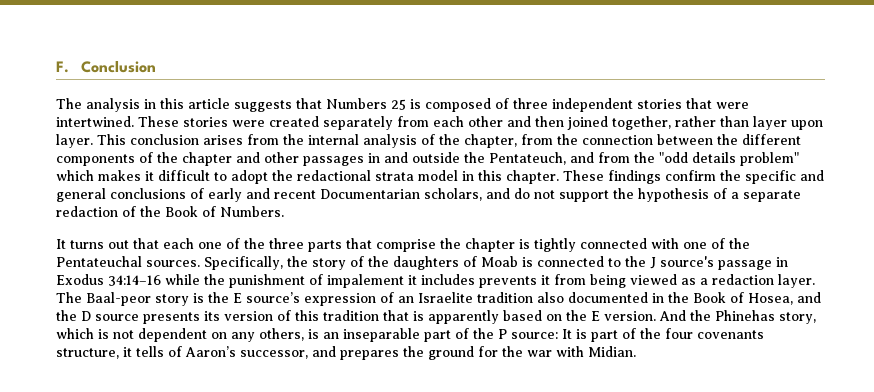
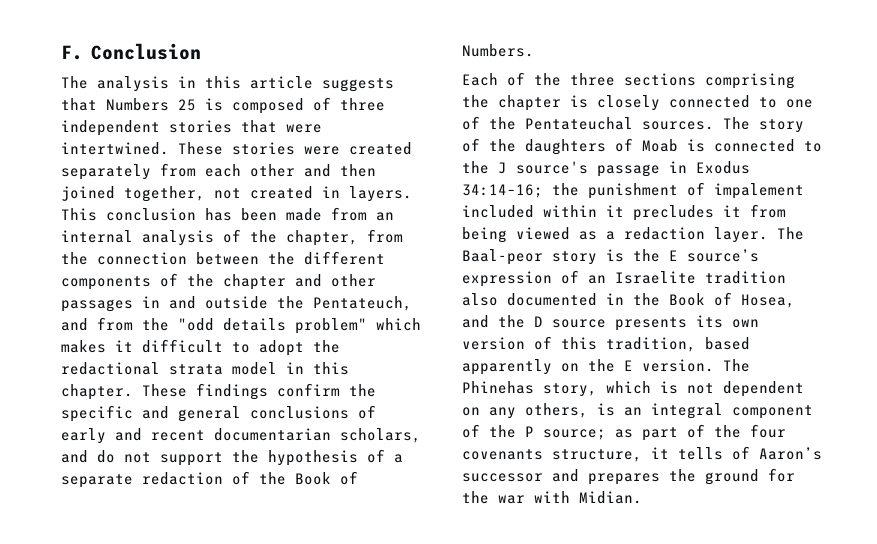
- These stories were created separately from each other and then joined together, rather than layer upon layer. This conclusion arises from the internal analysis of the chapter, from the connection between the different components of the chapter and other passages in and outside the Pentateuch, and from the "odd details problem" which makes it difficult to adopt the redactional strata model in this chapter.
+ These stories were created separately from each other and then joined together, not created in layers. This conclusion has been made from an internal analysis of the chapter, from the connection between the different components of the chapter and other passages in and outside the Pentateuch, and from the "odd details problem" which makes it difficult to adopt the redactional strata model in this chapter.
- These findings confirm the specific and general conclusions of early and recent Documentarian scholars, and do not support the hypothesis of a separate redaction of the Book of Numbers.
+ These findings confirm the specific and general conclusions of early and recent documentarian scholars, and do not support the hypothesis of a separate redaction of the Book of Numbers.
- It turns out that each one of the three parts that comprise the chapter is tightly connected with one of the Pentateuchal sources.
+ Each of the three sections comprising the chapter is closely connected to one of the Pentateuchal sources.
- Specifically, the story of the daughters of Moab is connected to the J source's passage in Exodus 34:14–16 while the punishment of impalement it includes prevents it from being viewed as a redaction layer.
+ The story of the daughters of Moab is connected to the J source's passage in Exodus 34:14–16; the punishment of impalement included within it precludes it from being viewed as a redaction layer.
- The Baal-peor story is the E source’s expression of an Israelite tradition also documented in the Book of Hosea, and the D source presents its version of this tradition that is apparently based on the E version.
+ The Baal-peor story is the E source’s expression of an Israelite tradition also documented in the Book of Hosea, and the D source presents its own version of this tradition, based apparently on the E version.
- And the Phinehas story, which is not dependent on any others, is an inseparable part of the P source: It is part of the four covenants structure, it tells of Aaron’s successor, and prepares the ground for the war with Midian.
+ The Phinehas story, which is not dependent on any others, is an integral component of the P source; as part of the four covenants structure, it tells of Aaron’s successor and prepares the ground for the war with Midian.

